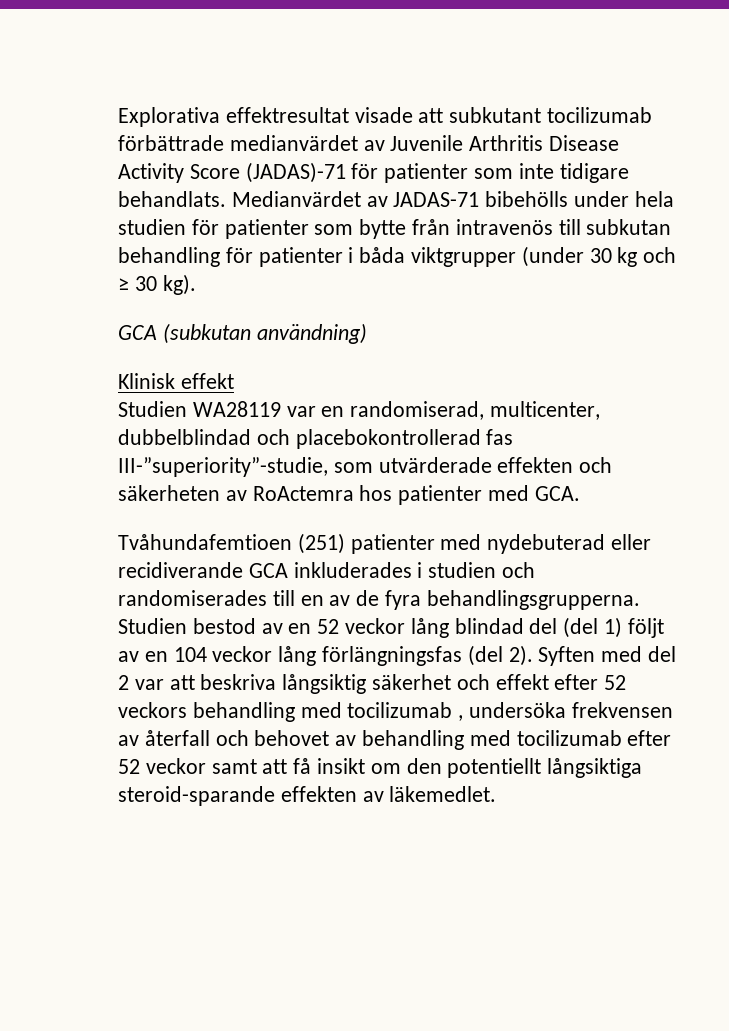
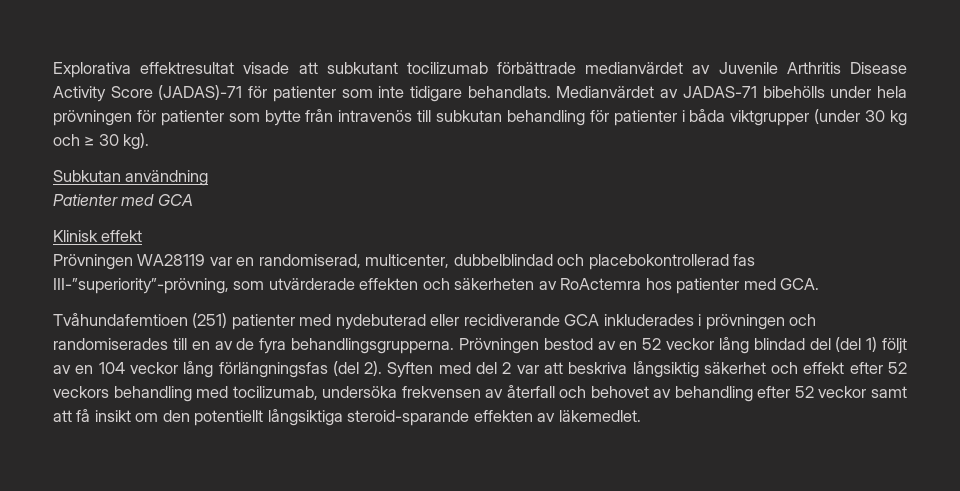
- Medianvärdet av JADAS-71 bibehölls under hela studien för patienter som bytte från intravenös till subkutan behandling för patienter i båda viktgrupper (under 30 kg och ≥ 30 kg).
+ Medianvärdet av JADAS-71 bibehölls under hela prövningen för patienter som bytte från intravenös till subkutan behandling för patienter i båda viktgrupper (under 30 kg och ≥ 30 kg).
- GCA (subkutan användning)
+ Subkutan användning
+ Patienter med GCA
- Studien WA28119 var en randomiserad, multicenter, dubbelblindad och placebokontrollerad fas III-”superiority”-studie, som utvärderade effekten och säkerheten av RoActemra hos patienter med GCA.
+ Prövningen WA28119 var en randomiserad, multicenter, dubbelblindad och placebokontrollerad fas III-”superiority”-prövning, som utvärderade effekten och säkerheten av RoActemra hos patienter med GCA.
- Tvåhundafemtioen (251) patienter med nydebuterad eller recidiverande GCA inkluderades i studien och randomiserades till en av de fyra behandlingsgrupperna.
+ Tvåhundafemtioen (251) patienter med nydebuterad eller recidiverande GCA inkluderades i prövningen och randomiserades till en av de fyra behandlingsgrupperna.
- Studien bestod av en 52 veckor lång blindad del (del 1) följt av en 104 veckor lång förlängningsfas (del 2).
+ Prövningen bestod av en 52 veckor lång blindad del (del 1) följt av en 104 veckor lång förlängningsfas (del 2).
- Syften med del 2 var att beskriva långsiktig säkerhet och effekt efter 52 veckors behandling med tocilizumab , undersöka frekvensen av återfall och behovet av behandling med tocilizumab efter 52 veckor samt att få insikt om den potentiellt långsiktiga steroid-sparande effekten av läkemedlet.
+ Syften med del 2 var att beskriva långsiktig säkerhet och effekt efter 52 veckors behandling med tocilizumab, undersöka frekvensen av återfall och behovet av behandling efter 52 veckor samt att få insikt om den potentiellt långsiktiga steroid-sparande effekten av läkemedlet.

